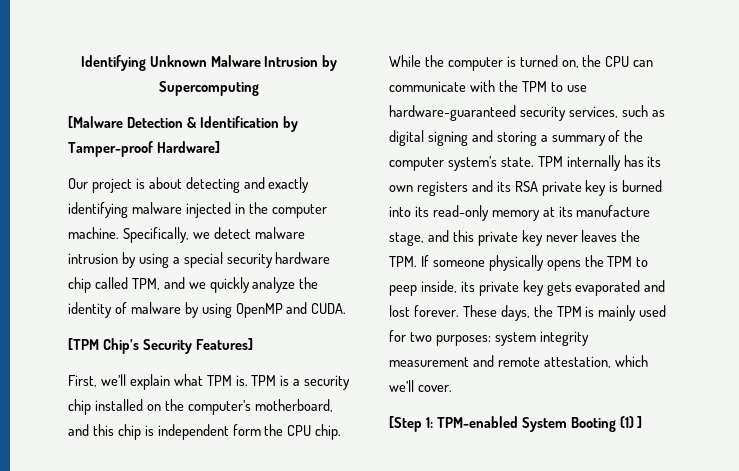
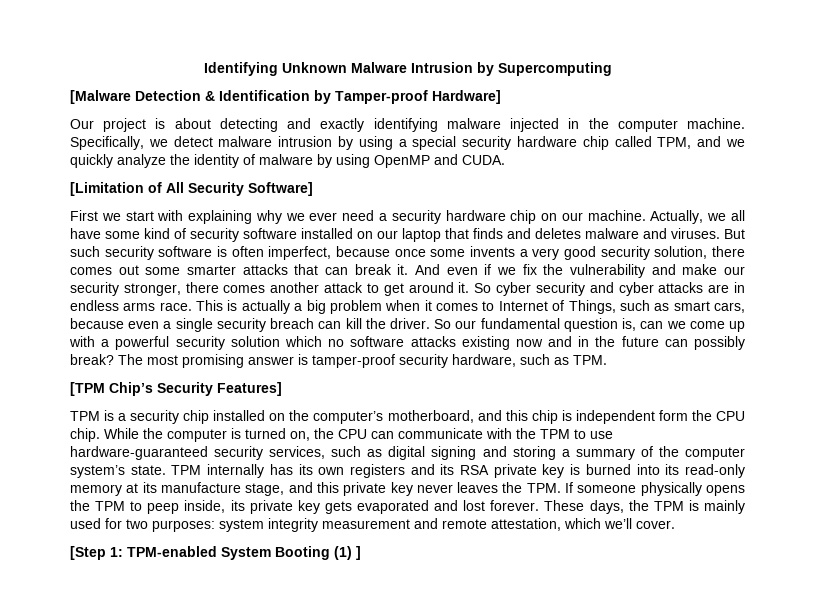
+ [Limitation of All Security Software]
+ First we start with explaining why we ever need a security hardware chip on our machine. Actually, we all have some kind of security software installed on our laptop that finds and deletes malware and viruses. But such security software is often imperfect, because once some invents a very good security solution, there comes out some smarter attacks that can break it. And even if we fix the vulnerability and make our security stronger, there comes another attack to get around it. So cyber security and cyber attacks are in endless arms race. This is actually a big problem when it comes to Internet of Things, such as smart cars, because even a single security breach can kill the driver. So our fundamental question is, can we come up with a powerful security solution which no software attacks existing now and in the future can possibly break? The most promising answer is tamper-proof security hardware, such as TPM.
  [TPM Chip’s Security Features]
- First, we’ll explain what TPM is. TPM is a security chip installed on the computer’s motherboard, and this chip is independent form the CPU chip.
+ TPM is a security chip installed on the computer’s motherboard, and this chip is independent form the CPU chip.

